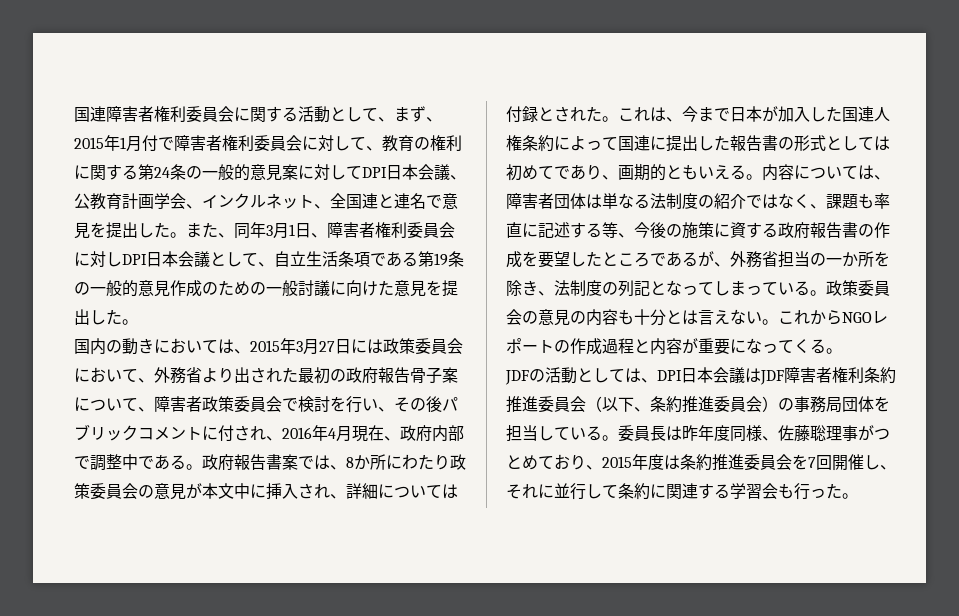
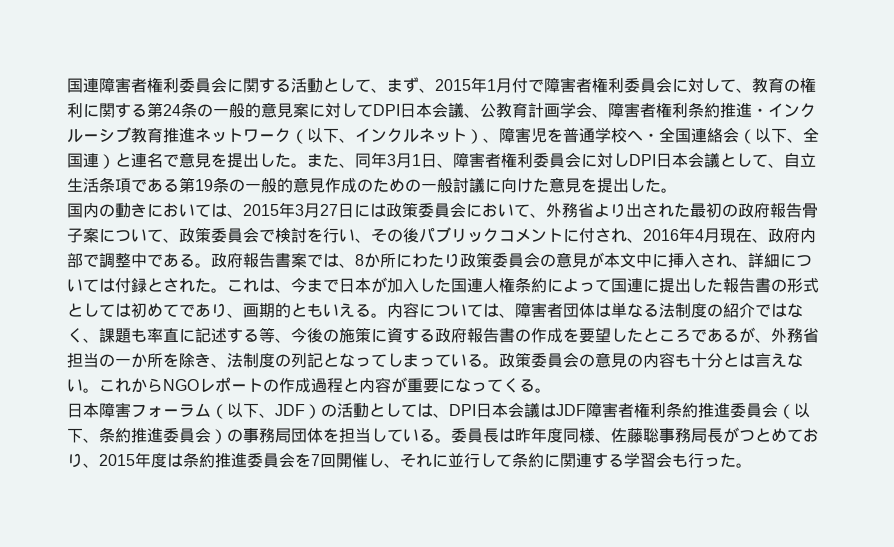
- 国連障害者権利委員会に関する活動として、まず、2015年1月付で障害者権利委員会に対して、教育の権利に関する第24条の一般的意見案に対してDPI日本会議、公教育計画学会、インクルネット、全国連と連名で意見を提出した。
+ 国連障害者権利委員会に関する活動として、まず、2015年1月付で障害者権利委員会に対して、教育の権利に関する第24条の一般的意見案に対してDPI日本会議、公教育計画学会、障害者権利条約推進・インクルーシブ教育推進ネットワーク（以下、インクルネット）、障害児を普通学校へ・全国連絡会（以下、全国連）と連名で意見を提出した。
- 国内の動きにおいては、2015年3月27日には政策委員会において、外務省より出された最初の政府報告骨子案について、障害者政策委員会で検討を行い、その後パブリックコメントに付され、2016年4月現在、政府内部で調整中である。
+ 国内の動きにおいては、2015年3月27日には政策委員会において、外務省より出された最初の政府報告骨子案について、政策委員会で検討を行い、その後パブリックコメントに付され、2016年4月現在、政府内部で調整中である。
- JDFの活動としては、DPI日本会議はJDF障害者権利条約推進委員会（以下、条約推進委員会）の事務局団体を担当している。
+ 日本障害フォーラム（以下、JDF）の活動としては、DPI日本会議はJDF障害者権利条約推進委員会（以下、条約推進委員会）の事務局団体を担当している。
- 委員長は昨年度同様、佐藤聡理事がつとめており、2015年度は条約推進委員会を7回開催し、それに並行して条約に関連する学習会も行った。
+ 委員長は昨年度同様、佐藤聡事務局長がつとめており、2015年度は条約推進委員会を7回開催し、それに並行して条約に関連する学習会も行った。

